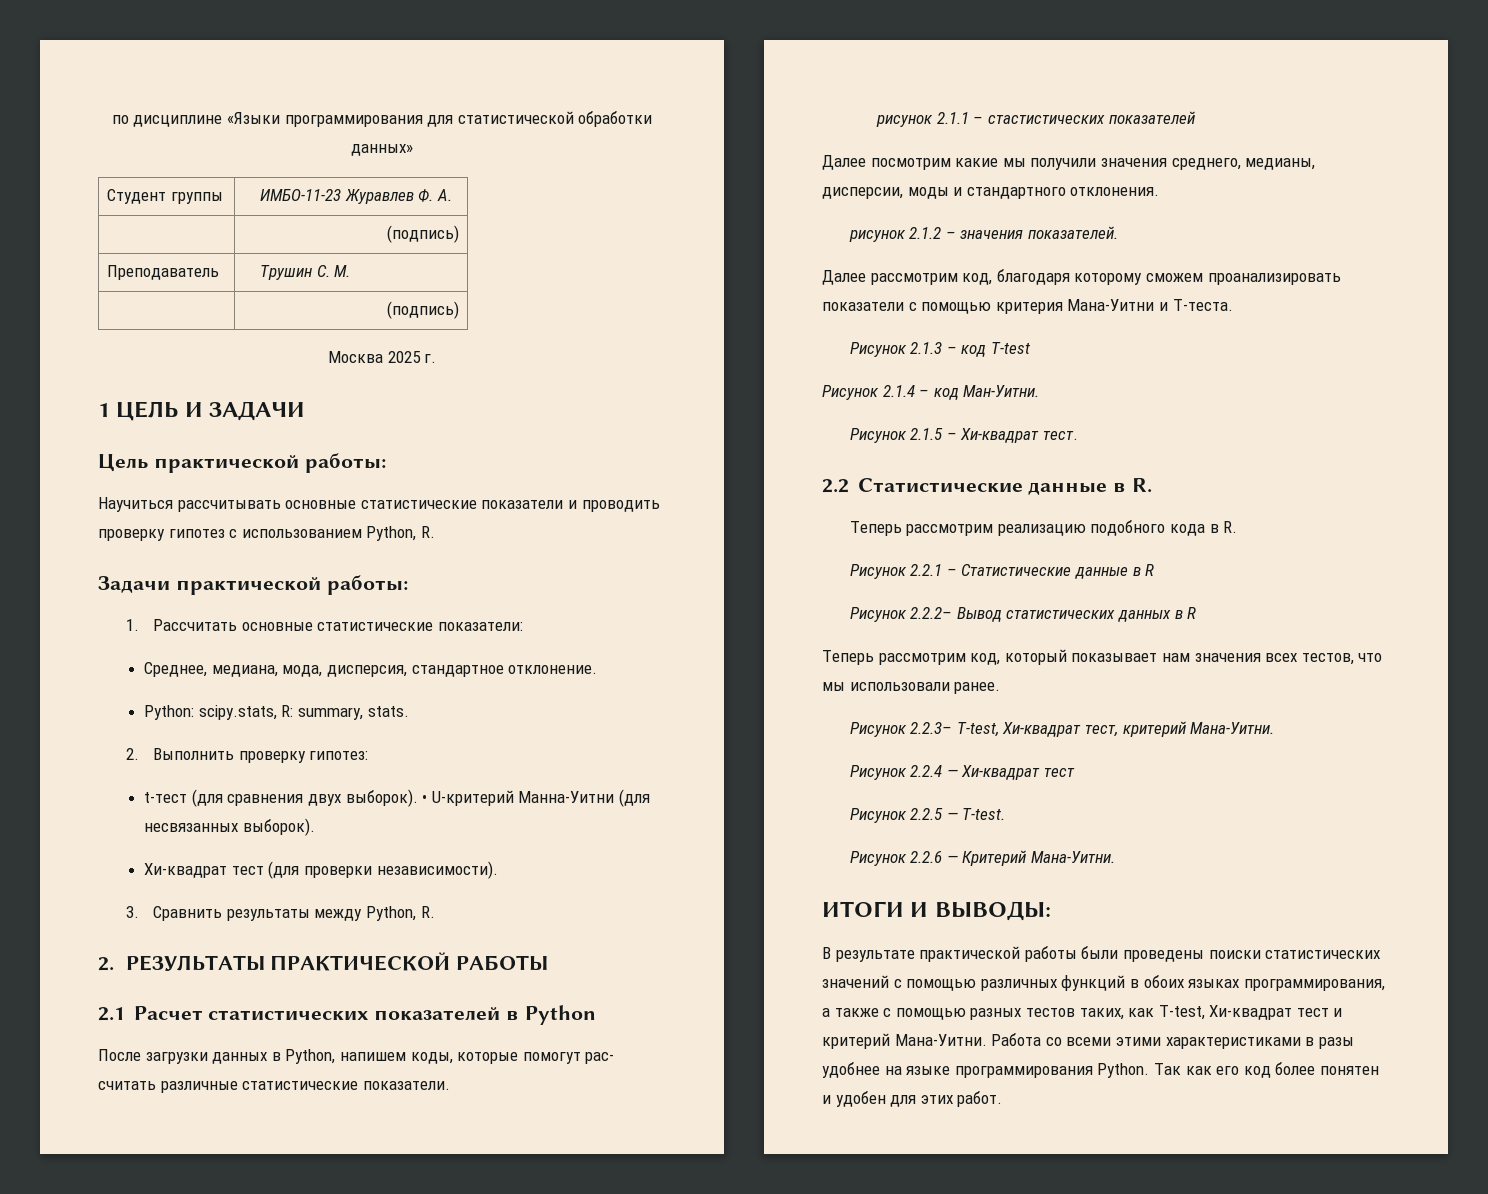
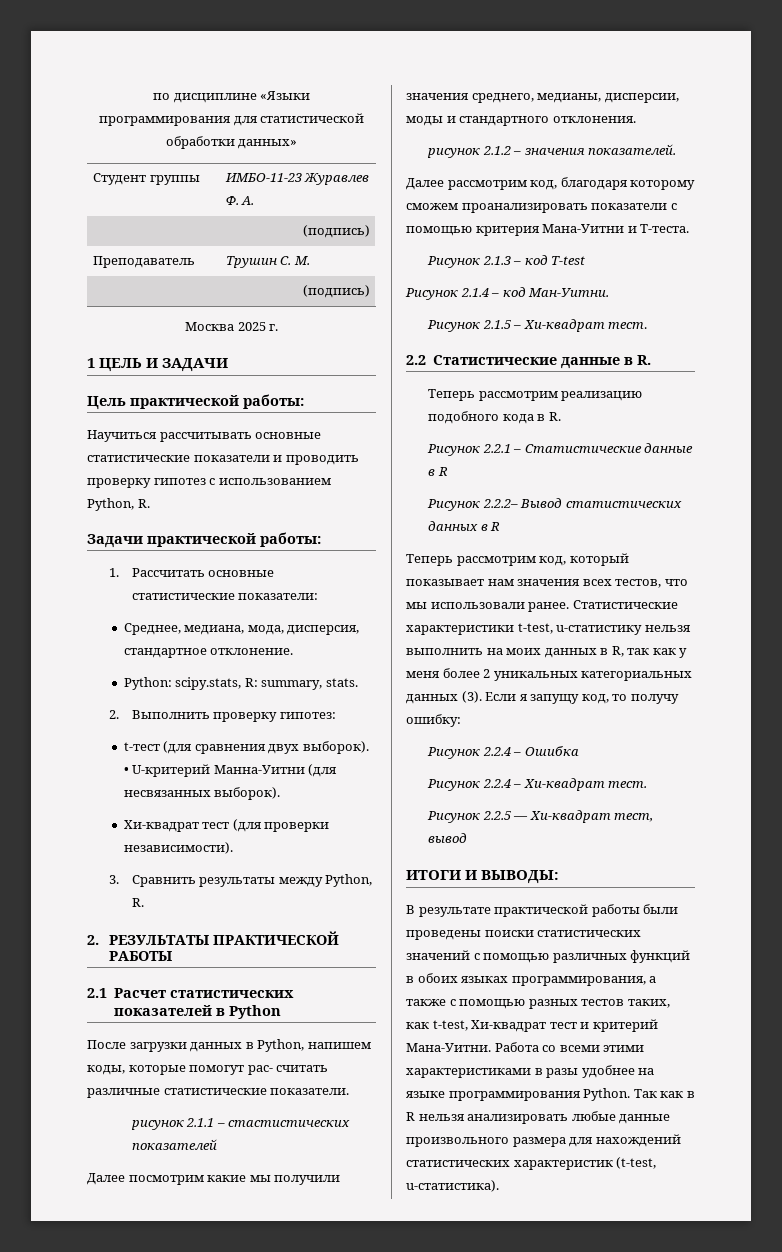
- Теперь рассмотрим код, который показывает нам значения всех тестов, что мы использовали ранее.
- Рисунок 2.2.3– T-test, Хи-квадрат тест, критерий Мана-Уитни.
- Рисунок 2.2.4 — Хи-квадрат тест
- Рисунок 2.2.5 — T-test.
- Рисунок 2.2.6 — Критерий Мана-Уитни.
+ Теперь рассмотрим код, который показывает нам значения всех тестов, что мы использовали ранее. Статистические характеристики t-test, u-статистику нельзя выполнить на моих данных в R, так как у меня более 2 уникальных категориальных данных (3). Если я запущу код, то получу ошибку:
+ Рисунок 2.2.4 – Ошибка
+ Рисунок 2.2.4 – Хи-квадрат тест.
+ Рисунок 2.2.5 — Хи-квадрат тест, вывод
- В результате практической работы были проведены поиски статистических значений с помощью различных функций в обоих языках программирования, а также с помощью разных тестов таких, как T-test, Хи-квадрат тест и критерий Мана-Уитни.
+ В результате практической работы были проведены поиски статистических значений с помощью различных функций в обоих языках программирования, а также с помощью разных тестов таких, как t-test, Хи-квадрат тест и критерий Мана-Уитни.
- Так как его код более понятен и удобен для этих работ.
+ Так как в R нельзя анализировать любые данные произвольного размера для нахождений статистических характеристик (t-test, u-статистика).

